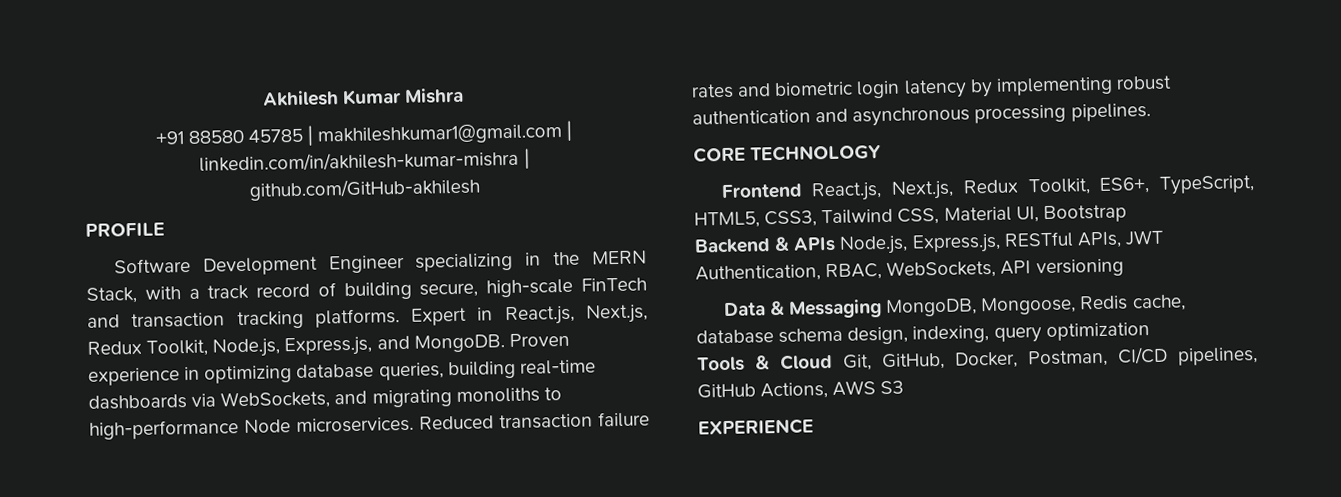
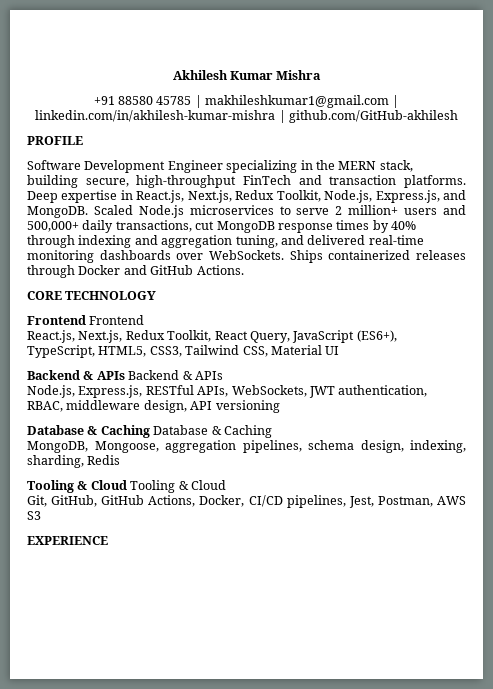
- Software Development Engineer specializing in the MERN Stack, with a track record of building secure, high-scale FinTech and transaction tracking platforms. Expert in React.js, Next.js, Redux Toolkit, Node.js, Express.js, and MongoDB.
+ Software Development Engineer specializing in the MERN stack, building secure, high-throughput FinTech and transaction platforms. Deep expertise in React.js, Next.js, Redux Toolkit, Node.js, Express.js, and MongoDB.
- Proven experience in optimizing database queries, building real-time dashboards via WebSockets, and migrating monoliths to high-performance Node microservices. Reduced transaction failure rates and biometric login latency by implementing robust authentication and asynchronous processing pipelines.
+ Scaled Node.js microservices to serve 2 million+ users and 500,000+ daily transactions, cut MongoDB response times by 40% through indexing and aggregation tuning, and delivered real-time monitoring dashboards over WebSockets. Ships containerized releases through Docker and GitHub Actions.
- Frontend React.js, Next.js, Redux Toolkit, ES6+, TypeScript, HTML5, CSS3, Tailwind CSS, Material UI, Bootstrap
- Backend & APIs Node.js, Express.js, RESTful APIs, JWT Authentication, RBAC, WebSockets, API versioning
- Data & Messaging MongoDB, Mongoose, Redis cache, database schema design, indexing, query optimization
- Tools & Cloud Git, GitHub, Docker, Postman, CI/CD pipelines, GitHub Actions, AWS S3
+ Frontend Frontend
+ React.js, Next.js, Redux Toolkit, React Query, JavaScript (ES6+), TypeScript, HTML5, CSS3, Tailwind CSS, Material UI
+ Backend & APIs Backend & APIs
+ Node.js, Express.js, RESTful APIs, WebSockets, JWT authentication, RBAC, middleware design, API versioning
+ Database & Caching Database & Caching
+ MongoDB, Mongoose, aggregation pipelines, schema design, indexing, sharding, Redis
+ Tooling & Cloud Tooling & Cloud
+ Git, GitHub, GitHub Actions, Docker, CI/CD pipelines, Jest, Postman, AWS S3

